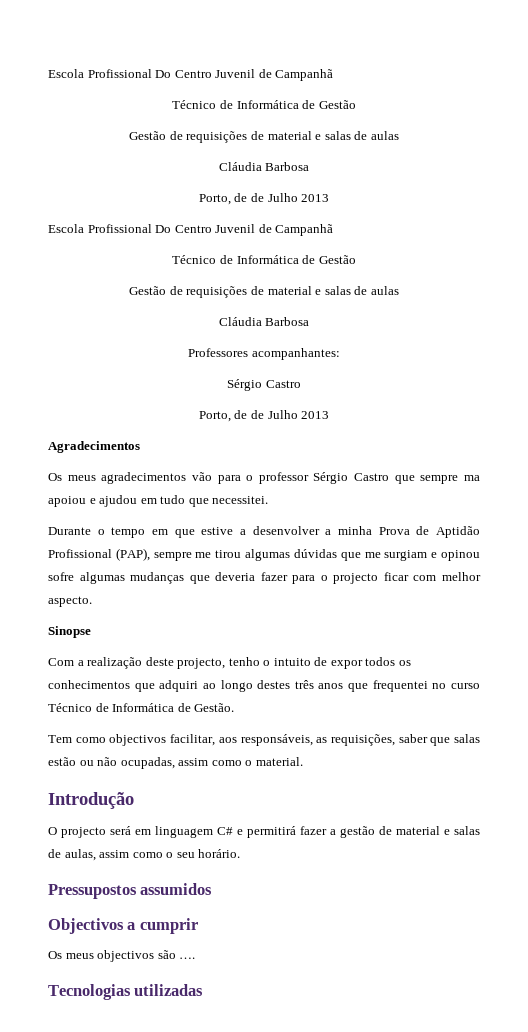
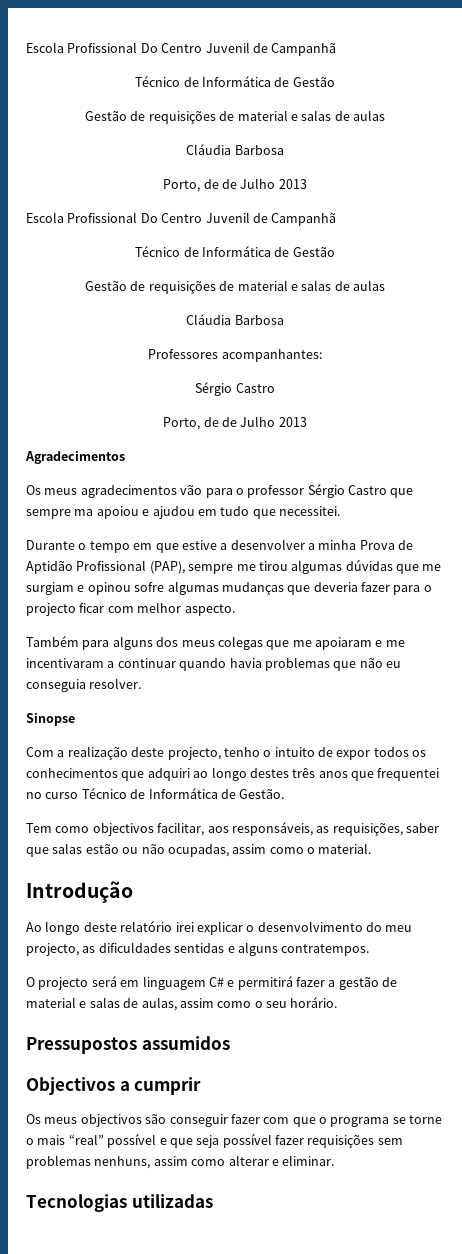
+ Também para alguns dos meus colegas que me apoiaram e me incentivaram a continuar quando havia problemas que não eu conseguia resolver.
+ Ao longo deste relatório irei explicar o desenvolvimento do meu projecto, as dificuldades sentidas e alguns contratempos.
- Os meus objectivos são ….
+ Os meus objectivos são conseguir fazer com que o programa se torne o mais “real” possível e que seja possível fazer requisições sem problemas nenhuns, assim como alterar e eliminar.

